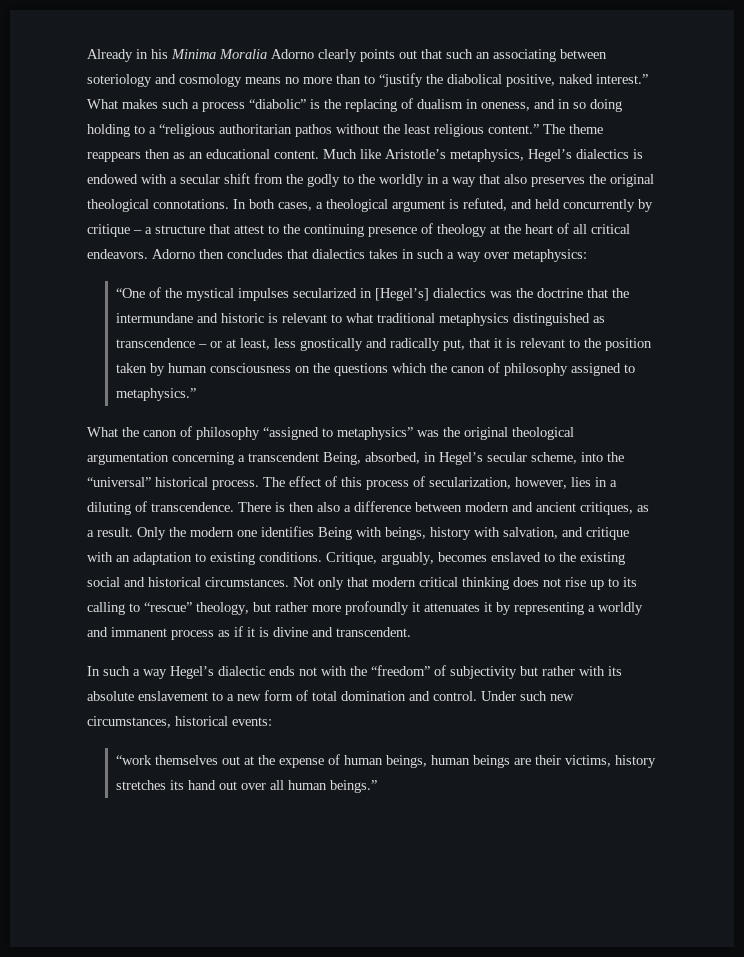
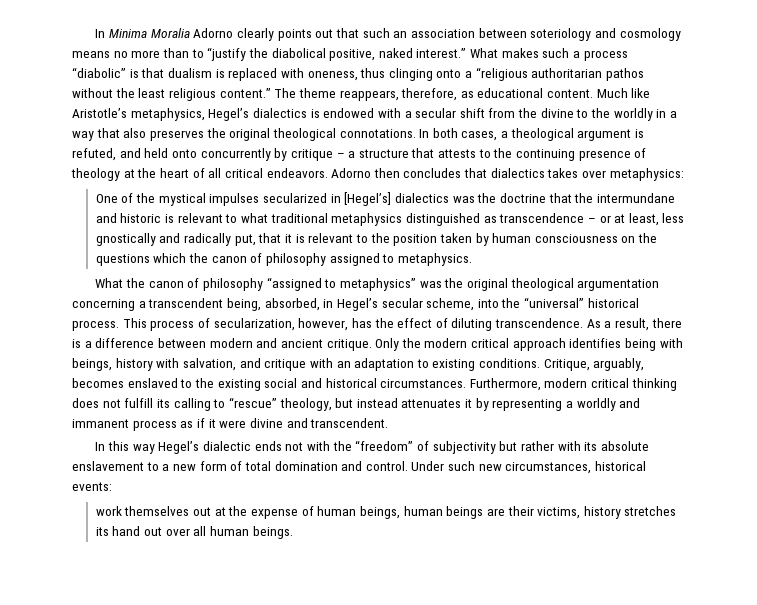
- Already in his Minima Moralia Adorno clearly points out that such an associating between soteriology and cosmology means no more than to “justify the diabolical positive, naked interest.”
+ In Minima Moralia Adorno clearly points out that such an association between soteriology and cosmology means no more than to “justify the diabolical positive, naked interest.”
- What makes such a process “diabolic” is the replacing of dualism in oneness, and in so doing holding to a “religious authoritarian pathos without the least religious content.”
+ What makes such a process “diabolic” is that dualism is replaced with oneness, thus clinging onto a “religious authoritarian pathos without the least religious content.”
- The theme reappears then as an educational content.
+ The theme reappears, therefore, as educational content.
- Much like Aristotle’s metaphysics, Hegel’s dialectics is endowed with a secular shift from the godly to the worldly in a way that also preserves the original theological connotations.
+ Much like Aristotle’s metaphysics, Hegel’s dialectics is endowed with a secular shift from the divine to the worldly in a way that also preserves the original theological connotations.
- In both cases, a theological argument is refuted, and held concurrently by critique – a structure that attest to the continuing presence of theology at the heart of all critical endeavors.
+ In both cases, a theological argument is refuted, and held onto concurrently by critique – a structure that attests to the continuing presence of theology at the heart of all critical endeavors.
- Adorno then concludes that dialectics takes in such a way over metaphysics:
+ Adorno then concludes that dialectics takes over metaphysics:
- “One of the mystical impulses secularized in [Hegel’s] dialectics was the doctrine that the intermundane and historic is relevant to what traditional metaphysics distinguished as transcendence – or at least, less gnostically and radically put, that it is relevant to the position taken by human consciousness on the questions which the canon of philosophy assigned to metaphysics.”
+ One of the mystical impulses secularized in [Hegel’s] dialectics was the doctrine that the intermundane and historic is relevant to what traditional metaphysics distinguished as transcendence – or at least, less gnostically and radically put, that it is relevant to the position taken by human consciousness on the questions which the canon of philosophy assigned to metaphysics.
- What the canon of philosophy “assigned to metaphysics” was the original theological argumentation concerning a transcendent Being, absorbed, in Hegel’s secular scheme, into the “universal” historical process.
+ What the canon of philosophy “assigned to metaphysics” was the original theological argumentation concerning a transcendent being, absorbed, in Hegel’s secular scheme, into the “universal” historical process.
- The effect of this process of secularization, however, lies in a diluting of transcendence. There is then also a difference between modern and ancient critiques, as a result. Only the modern one identifies Being with beings, history with salvation, and critique with an adaptation to existing conditions.
+ This process of secularization, however, has the effect of diluting transcendence. As a result, there is a difference between modern and ancient critique. Only the modern critical approach identifies being with beings, history with salvation, and critique with an adaptation to existing conditions.
- Not only that modern critical thinking does not rise up to its calling to “rescue” theology, but rather more profoundly it attenuates it by representing a worldly and immanent process as if it is divine and transcendent.
+ Furthermore, modern critical thinking does not fulfill its calling to “rescue” theology, but instead attenuates it by representing a worldly and immanent process as if it were divine and transcendent.
- In such a way Hegel’s dialectic ends not with the “freedom” of subjectivity but rather with its absolute enslavement to a new form of total domination and control.
+ In this way Hegel’s dialectic ends not with the “freedom” of subjectivity but rather with its absolute enslavement to a new form of total domination and control.
- “work themselves out at the expense of human beings, human beings are their victims, history stretches its hand out over all human beings.”
+ work themselves out at the expense of human beings, human beings are their victims, history stretches its hand out over all human beings.

